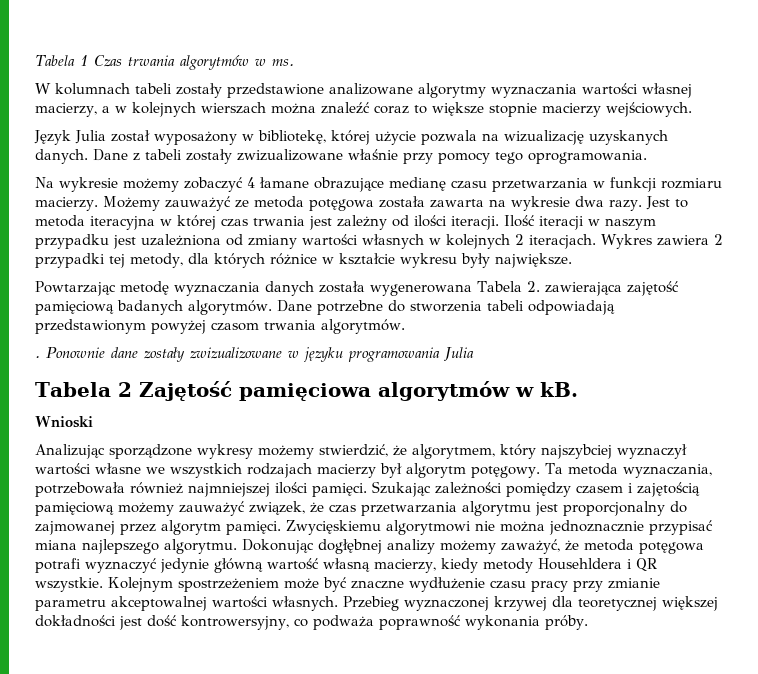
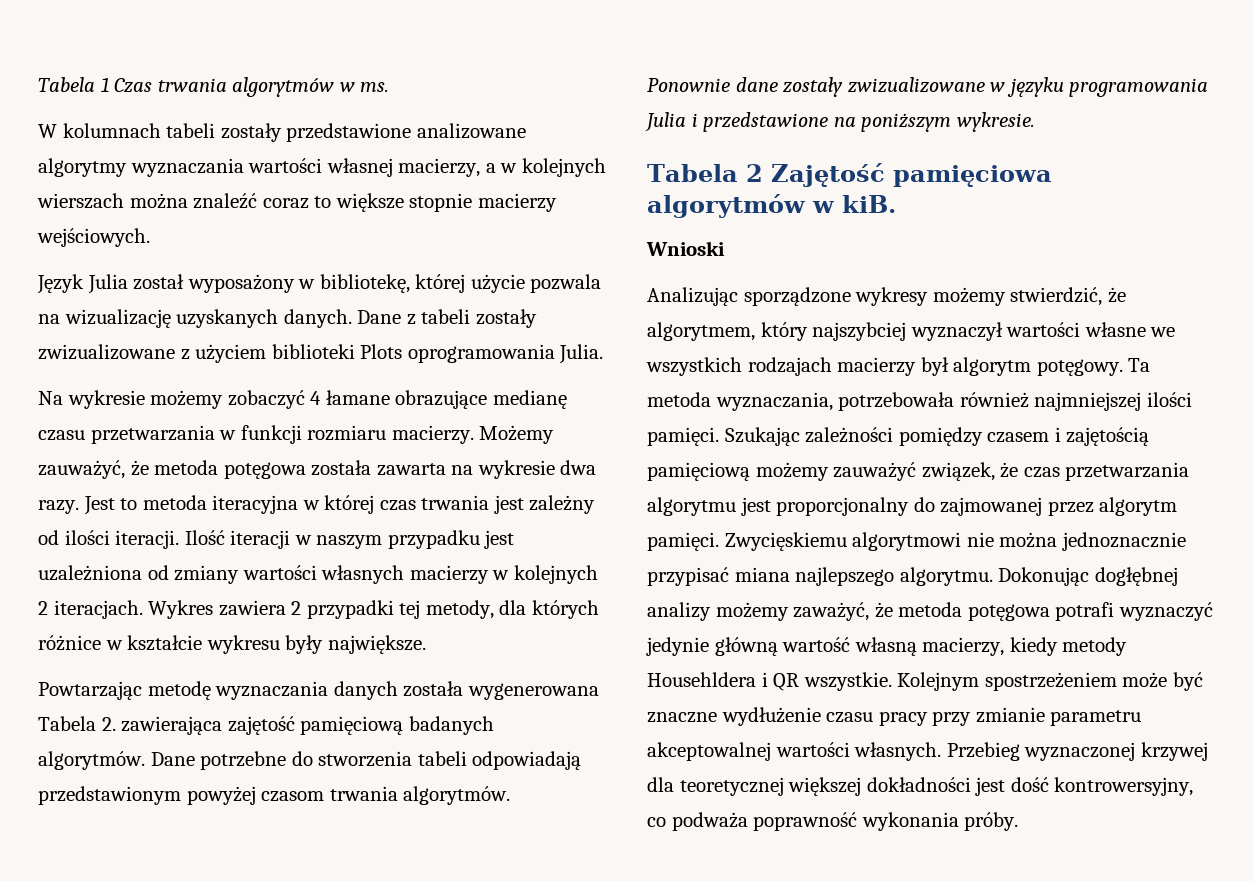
- Dane z tabeli zostały zwizualizowane właśnie przy pomocy tego oprogramowania.
+ Dane z tabeli zostały zwizualizowane z użyciem biblioteki Plots oprogramowania Julia.
- Możemy zauważyć ze metoda potęgowa została zawarta na wykresie dwa razy.
+ Możemy zauważyć, że metoda potęgowa została zawarta na wykresie dwa razy.
- Ilość iteracji w naszym przypadku jest uzależniona od zmiany wartości własnych w kolejnych 2 iteracjach.
+ Ilość iteracji w naszym przypadku jest uzależniona od zmiany wartości własnych macierzy w kolejnych 2 iteracjach.
- . Ponownie dane zostały zwizualizowane w języku programowania Julia
+ Ponownie dane zostały zwizualizowane w języku programowania Julia i przedstawione na poniższym wykresie.
- Tabela 2 Zajętość pamięciowa algorytmów w kB.
+ Tabela 2 Zajętość pamięciowa algorytmów w kiB.

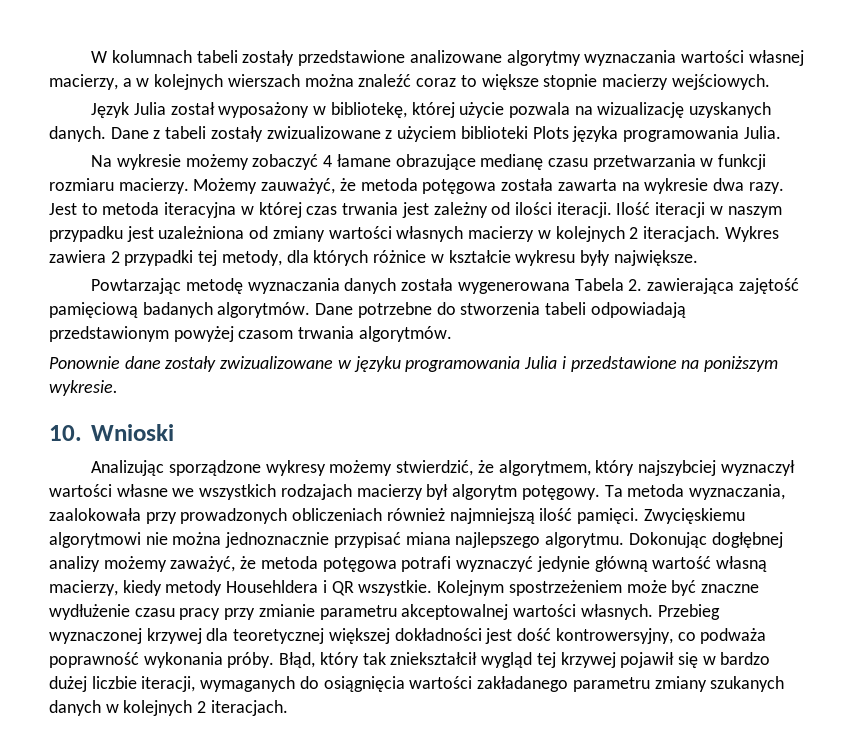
- Tabela 1 Czas trwania algorytmów w ms.
- Dane z tabeli zostały zwizualizowane z użyciem biblioteki Plots oprogramowania Julia.
+ Dane z tabeli zostały zwizualizowane z użyciem biblioteki Plots języka programowania Julia.
- Tabela 2 Zajętość pamięciowa algorytmów w kiB.
- Wnioski
+ 10. Wnioski
- Ta metoda wyznaczania, potrzebowała również najmniejszej ilości pamięci. Szukając zależności pomiędzy czasem i zajętością pamięciową możemy zauważyć związek, że czas przetwarzania algorytmu jest proporcjonalny do zajmowanej przez algorytm pamięci.
+ Ta metoda wyznaczania, zaalokowała przy prowadzonych obliczeniach również najmniejszą ilość pamięci.
+ Błąd, który tak zniekształcił wygląd tej krzywej pojawił się w bardzo dużej liczbie iteracji, wymaganych do osiągnięcia wartości zakładanego parametru zmiany szukanych danych w kolejnych 2 iteracjach.

